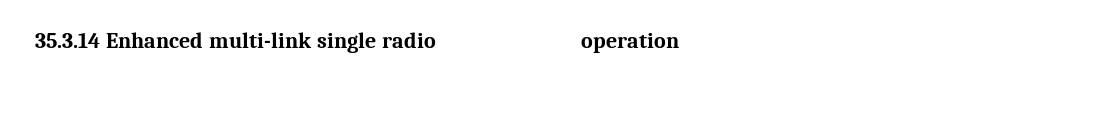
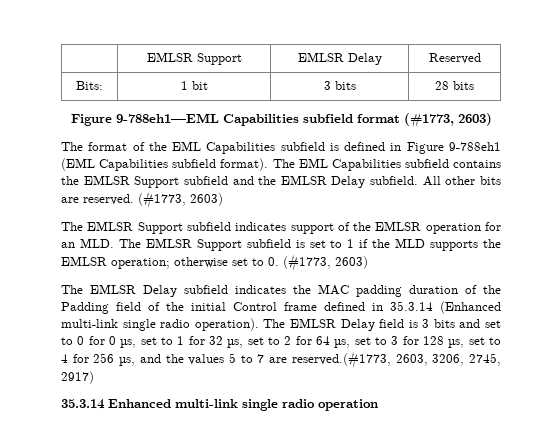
+ | EMLSR Support | EMLSR Delay | Reserved
+ Bits: | 1 bit | 3 bits | 28 bits
+ Figure 9-788eh1—EML Capabilities subfield format (#1773, 2603)
+ The format of the EML Capabilities subfield is defined in Figure 9-788eh1 (EML Capabilities subfield format). The EML Capabilities subfield contains the EMLSR Support subfield and the EMLSR Delay subfield. All other bits are reserved. (#1773, 2603)
+ The EMLSR Support subfield indicates support of the EMLSR operation for an MLD. The EMLSR Support subfield is set to 1 if the MLD supports the EMLSR operation; otherwise set to 0. (#1773, 2603)
+ The EMLSR Delay subfield indicates the MAC padding duration of the Padding field of the initial Control frame defined in 35.3.14 (Enhanced multi-link single radio operation). The EMLSR Delay field is 3 bits and set to 0 for 0 µs, set to 1 for 32 µs, set to 2 for 64 µs, set to 3 for 128 µs, set to 4 for 256 µs, and the values 5 to 7 are reserved.(#1773, 2603, 3206, 2745, 2917)

